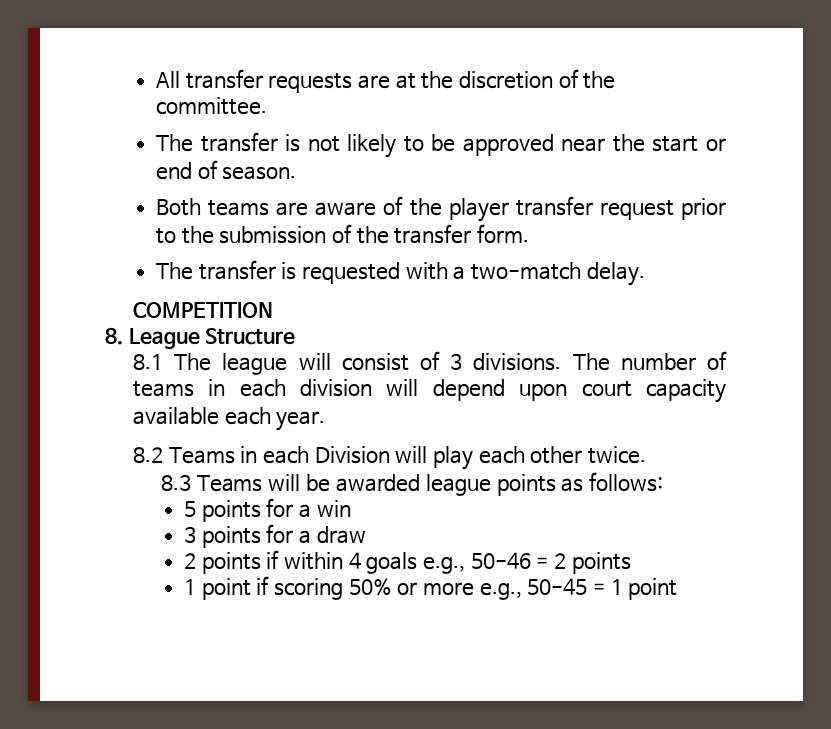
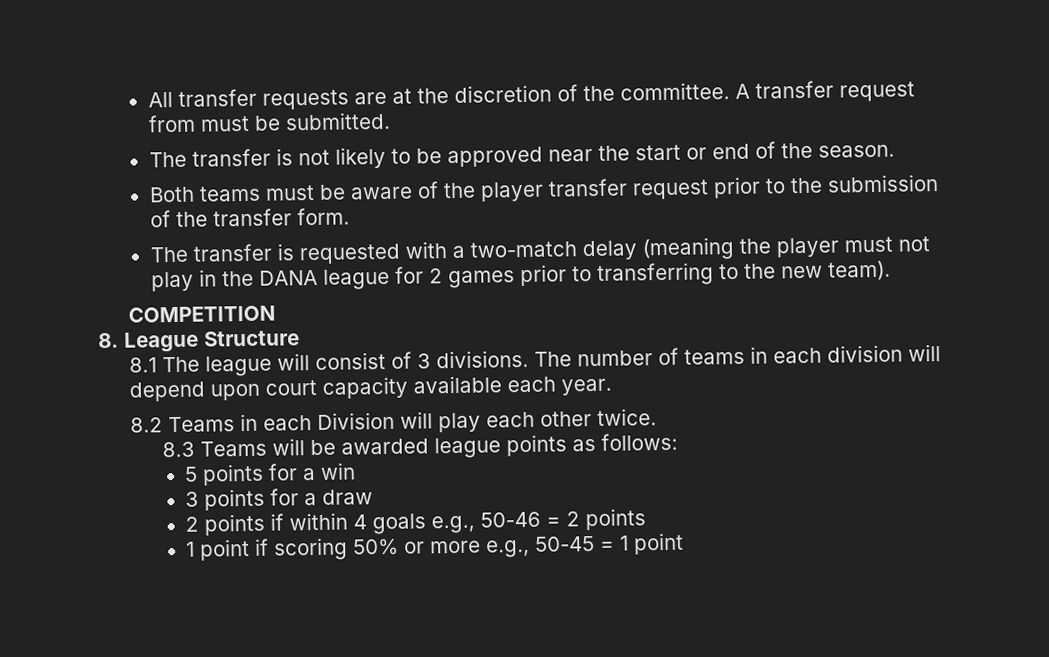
+ A transfer request from must be submitted.
- The transfer is not likely to be approved near the start or end of season.
+ The transfer is not likely to be approved near the start or end of the season.
- Both teams are aware of the player transfer request prior to the submission of the transfer form.
+ Both teams must be aware of the player transfer request prior to the submission of the transfer form.
- The transfer is requested with a two-match delay.
+ The transfer is requested with a two-match delay (meaning the player must not play in the DANA league for 2 games prior to transferring to the new team).

